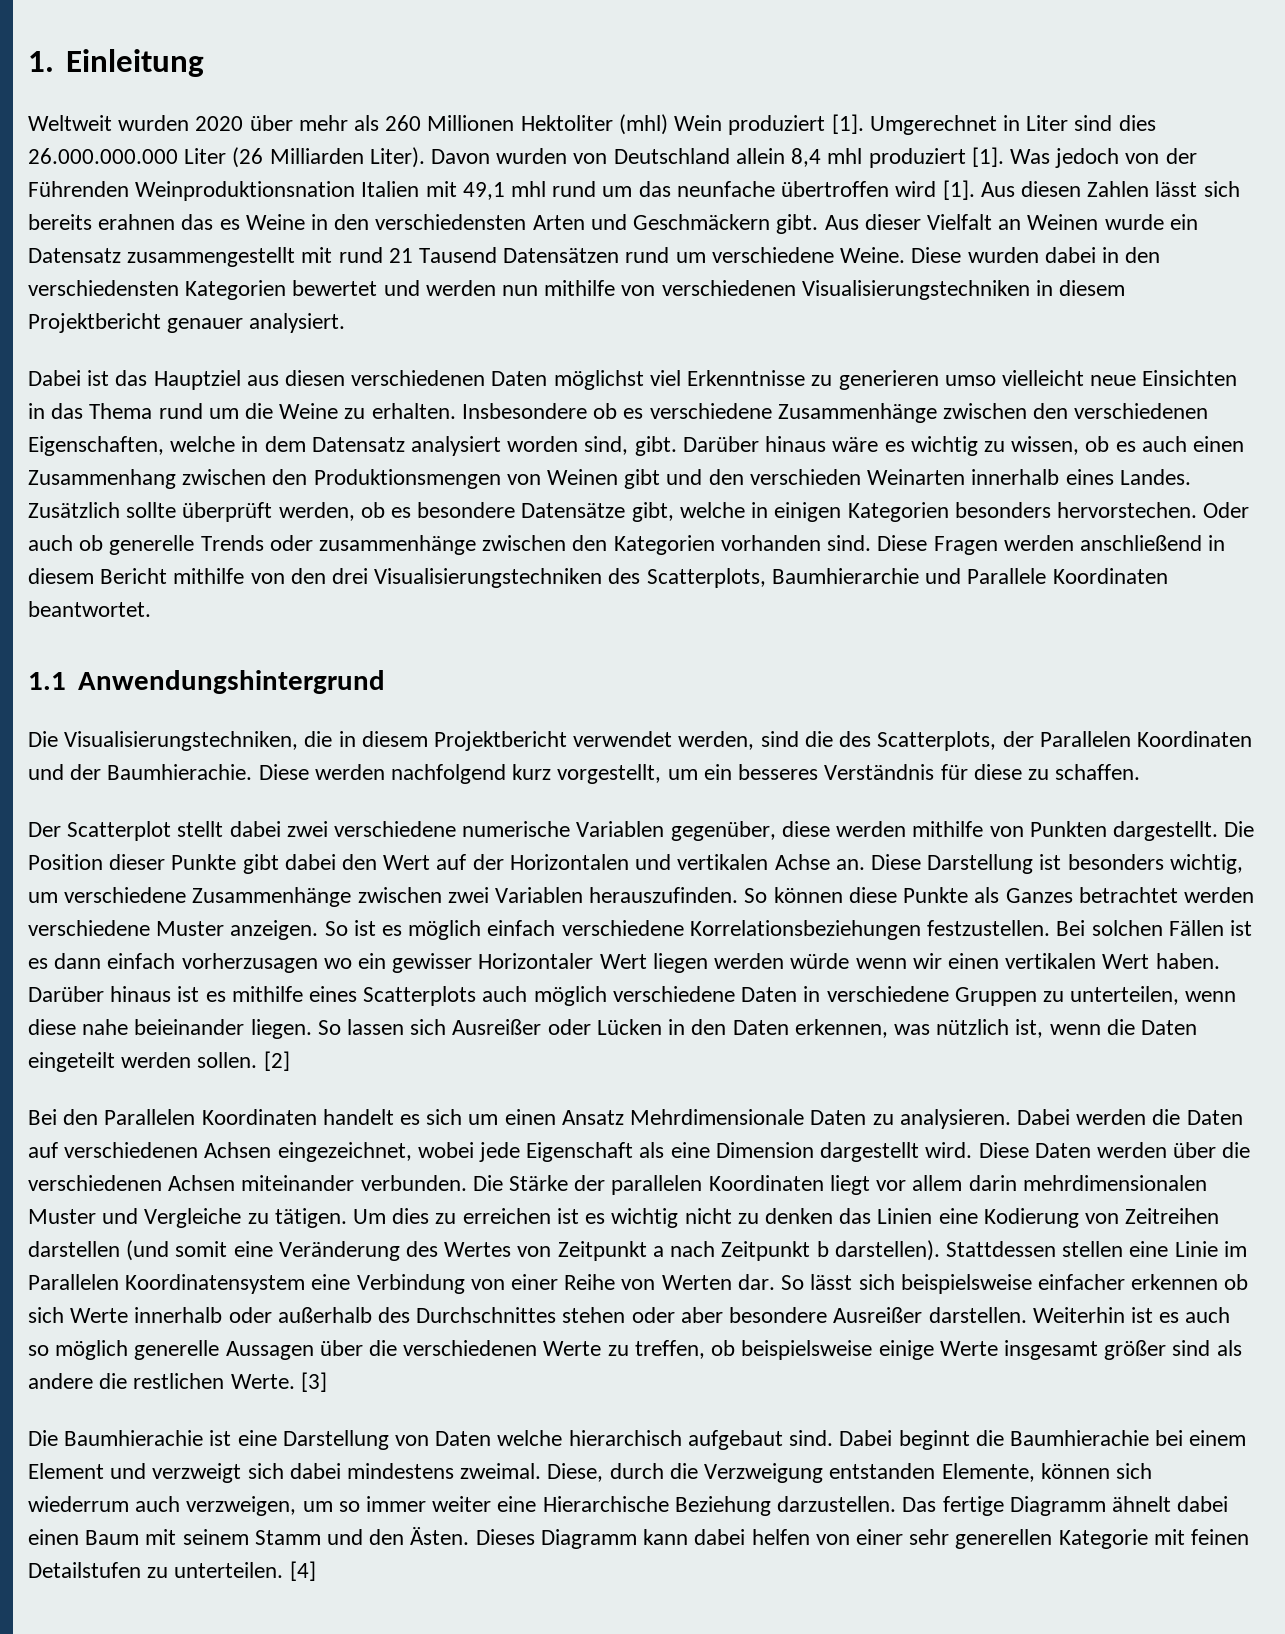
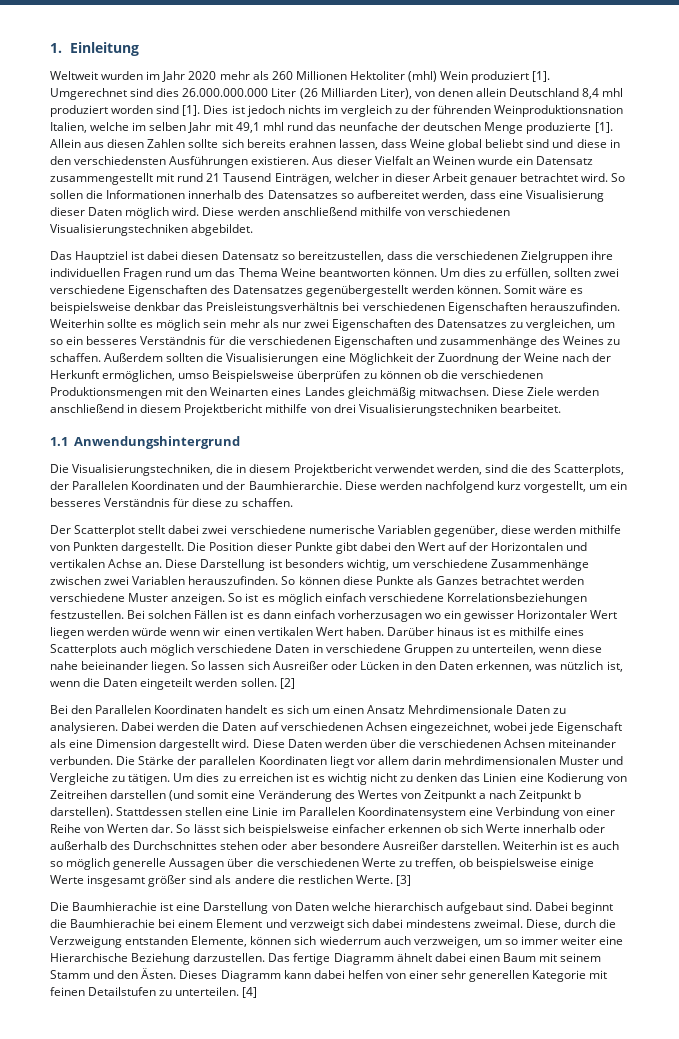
- Weltweit wurden 2020 über mehr als 260 Millionen Hektoliter (mhl) Wein produziert [1].
+ Weltweit wurden im Jahr 2020 mehr als 260 Millionen Hektoliter (mhl) Wein produziert [1].
- Umgerechnet in Liter sind dies 26.000.000.000 Liter (26 Milliarden Liter). Davon wurden von Deutschland allein 8,4 mhl produziert [1]. Was jedoch von der Führenden Weinproduktionsnation Italien mit 49,1 mhl rund um das neunfache übertroffen wird [1]. Aus diesen Zahlen lässt sich bereits erahnen das es Weine in den verschiedensten Arten und Geschmäckern gibt.
+ Umgerechnet sind dies 26.000.000.000 Liter (26 Milliarden Liter), von denen allein Deutschland 8,4 mhl produziert worden sind [1]. Dies ist jedoch nichts im vergleich zu der führenden Weinproduktionsnation Italien, welche im selben Jahr mit 49,1 mhl rund das neunfache der deutschen Menge produzierte [1]. Allein aus diesen Zahlen sollte sich bereits erahnen lassen, dass Weine global beliebt sind und diese in den verschiedensten Ausführungen existieren.
- Aus dieser Vielfalt an Weinen wurde ein Datensatz zusammengestellt mit rund 21 Tausend Datensätzen rund um verschiedene Weine. Diese wurden dabei in den verschiedensten Kategorien bewertet und werden nun mithilfe von verschiedenen Visualisierungstechniken in diesem Projektbericht genauer analysiert.
- Dabei ist das Hauptziel aus diesen verschiedenen Daten möglichst viel Erkenntnisse zu generieren umso vielleicht neue Einsichten in das Thema rund um die Weine zu erhalten. Insbesondere ob es verschiedene Zusammenhänge zwischen den verschiedenen Eigenschaften, welche in dem Datensatz analysiert worden sind, gibt. Darüber hinaus wäre es wichtig zu wissen, ob es auch einen Zusammenhang zwischen den Produktionsmengen von Weinen gibt und den verschieden Weinarten innerhalb eines Landes. Zusätzlich sollte überprüft werden, ob es besondere Datensätze gibt, welche in einigen Kategorien besonders hervorstechen. Oder auch ob generelle Trends oder zusammenhänge zwischen den Kategorien vorhanden sind. Diese Fragen werden anschließend in diesem Bericht mithilfe von den drei Visualisierungstechniken des Scatterplots, Baumhierarchie und Parallele Koordinaten beantwortet.
+ Aus dieser Vielfalt an Weinen wurde ein Datensatz zusammengestellt mit rund 21 Tausend Einträgen, welcher in dieser Arbeit genauer betrachtet wird. So sollen die Informationen innerhalb des Datensatzes so aufbereitet werden, dass eine Visualisierung dieser Daten möglich wird. Diese werden anschließend mithilfe von verschiedenen Visualisierungstechniken abgebildet.
+ Das Hauptziel ist dabei diesen Datensatz so bereitzustellen, dass die verschiedenen Zielgruppen ihre individuellen Fragen rund um das Thema Weine beantworten können. Um dies zu erfüllen, sollten zwei verschiedene Eigenschaften des Datensatzes gegenübergestellt werden können. Somit wäre es beispielsweise denkbar das Preisleistungsverhältnis bei verschiedenen Eigenschaften herauszufinden. Weiterhin sollte es möglich sein mehr als nur zwei Eigenschaften des Datensatzes zu vergleichen, um so ein besseres Verständnis für die verschiedenen Eigenschaften und zusammenhänge des Weines zu schaffen. Außerdem sollten die Visualisierungen eine Möglichkeit der Zuordnung der Weine nach der Herkunft ermöglichen, umso Beispielsweise überprüfen zu können ob die verschiedenen Produktionsmengen mit den Weinarten eines Landes gleichmäßig mitwachsen. Diese Ziele werden anschließend in diesem Projektbericht mithilfe von drei Visualisierungstechniken bearbeitet.
- Die Visualisierungstechniken, die in diesem Projektbericht verwendet werden, sind die des Scatterplots, der Parallelen Koordinaten und der Baumhierachie.
+ Die Visualisierungstechniken, die in diesem Projektbericht verwendet werden, sind die des Scatterplots, der Parallelen Koordinaten und der Baumhierarchie.

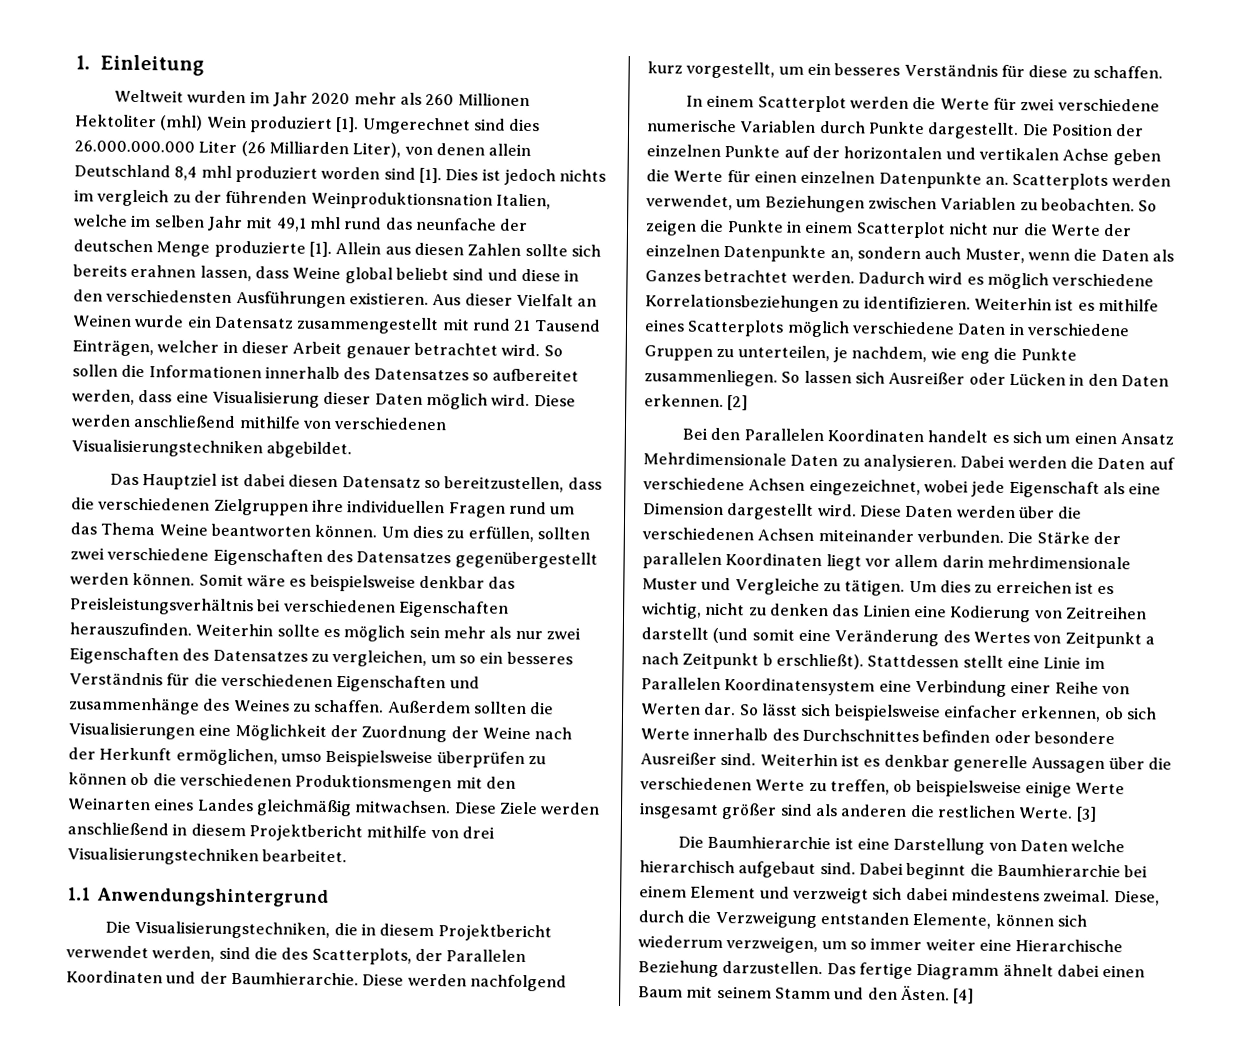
- Der Scatterplot stellt dabei zwei verschiedene numerische Variablen gegenüber, diese werden mithilfe von Punkten dargestellt. Die Position dieser Punkte gibt dabei den Wert auf der Horizontalen und vertikalen Achse an. Diese Darstellung ist besonders wichtig, um verschiedene Zusammenhänge zwischen zwei Variablen herauszufinden. So können diese Punkte als Ganzes betrachtet werden verschiedene Muster anzeigen. So ist es möglich einfach verschiedene Korrelationsbeziehungen festzustellen. Bei solchen Fällen ist es dann einfach vorherzusagen wo ein gewisser Horizontaler Wert liegen werden würde wenn wir einen vertikalen Wert haben. Darüber hinaus ist es mithilfe eines Scatterplots auch möglich verschiedene Daten in verschiedene Gruppen zu unterteilen, wenn diese nahe beieinander liegen.
+ In einem Scatterplot werden die Werte für zwei verschiedene numerische Variablen durch Punkte dargestellt. Die Position der einzelnen Punkte auf der horizontalen und vertikalen Achse geben die Werte für einen einzelnen Datenpunkte an. Scatterplots werden verwendet, um Beziehungen zwischen Variablen zu beobachten. So zeigen die Punkte in einem Scatterplot nicht nur die Werte der einzelnen Datenpunkte an, sondern auch Muster, wenn die Daten als Ganzes betrachtet werden. Dadurch wird es möglich verschiedene Korrelationsbeziehungen zu identifizieren. Weiterhin ist es mithilfe eines Scatterplots möglich verschiedene Daten in verschiedene Gruppen zu unterteilen, je nachdem, wie eng die Punkte zusammenliegen.
- So lassen sich Ausreißer oder Lücken in den Daten erkennen, was nützlich ist, wenn die Daten eingeteilt werden sollen.
+ So lassen sich Ausreißer oder Lücken in den Daten erkennen.
- Dabei werden die Daten auf verschiedenen Achsen eingezeichnet, wobei jede Eigenschaft als eine Dimension dargestellt wird.
+ Dabei werden die Daten auf verschiedene Achsen eingezeichnet, wobei jede Eigenschaft als eine Dimension dargestellt wird.
- Die Stärke der parallelen Koordinaten liegt vor allem darin mehrdimensionalen Muster und Vergleiche zu tätigen.
+ Die Stärke der parallelen Koordinaten liegt vor allem darin mehrdimensionale Muster und Vergleiche zu tätigen.
- Um dies zu erreichen ist es wichtig nicht zu denken das Linien eine Kodierung von Zeitreihen darstellen (und somit eine Veränderung des Wertes von Zeitpunkt a nach Zeitpunkt b darstellen). Stattdessen stellen eine Linie im Parallelen Koordinatensystem eine Verbindung von einer Reihe von Werten dar.
+ Um dies zu erreichen ist es wichtig, nicht zu denken das Linien eine Kodierung von Zeitreihen darstellt (und somit eine Veränderung des Wertes von Zeitpunkt a nach Zeitpunkt b erschließt). Stattdessen stellt eine Linie im Parallelen Koordinatensystem eine Verbindung einer Reihe von Werten dar.
- So lässt sich beispielsweise einfacher erkennen ob sich Werte innerhalb oder außerhalb des Durchschnittes stehen oder aber besondere Ausreißer darstellen. Weiterhin ist es auch so möglich generelle Aussagen über die verschiedenen Werte zu treffen, ob beispielsweise einige Werte insgesamt größer sind als andere die restlichen Werte.
+ So lässt sich beispielsweise einfacher erkennen, ob sich Werte innerhalb des Durchschnittes befinden oder besondere Ausreißer sind. Weiterhin ist es denkbar generelle Aussagen über die verschiedenen Werte zu treffen, ob beispielsweise einige Werte insgesamt größer sind als anderen die restlichen Werte.
- Die Baumhierachie ist eine Darstellung von Daten welche hierarchisch aufgebaut sind.
+ Die Baumhierarchie ist eine Darstellung von Daten welche hierarchisch aufgebaut sind.
- Dabei beginnt die Baumhierachie bei einem Element und verzweigt sich dabei mindestens zweimal.
+ Dabei beginnt die Baumhierarchie bei einem Element und verzweigt sich dabei mindestens zweimal.
- Diese, durch die Verzweigung entstanden Elemente, können sich wiederrum auch verzweigen, um so immer weiter eine Hierarchische Beziehung darzustellen.
+ Diese, durch die Verzweigung entstanden Elemente, können sich wiederrum verzweigen, um so immer weiter eine Hierarchische Beziehung darzustellen.
- Dieses Diagramm kann dabei helfen von einer sehr generellen Kategorie mit feinen Detailstufen zu unterteilen.

